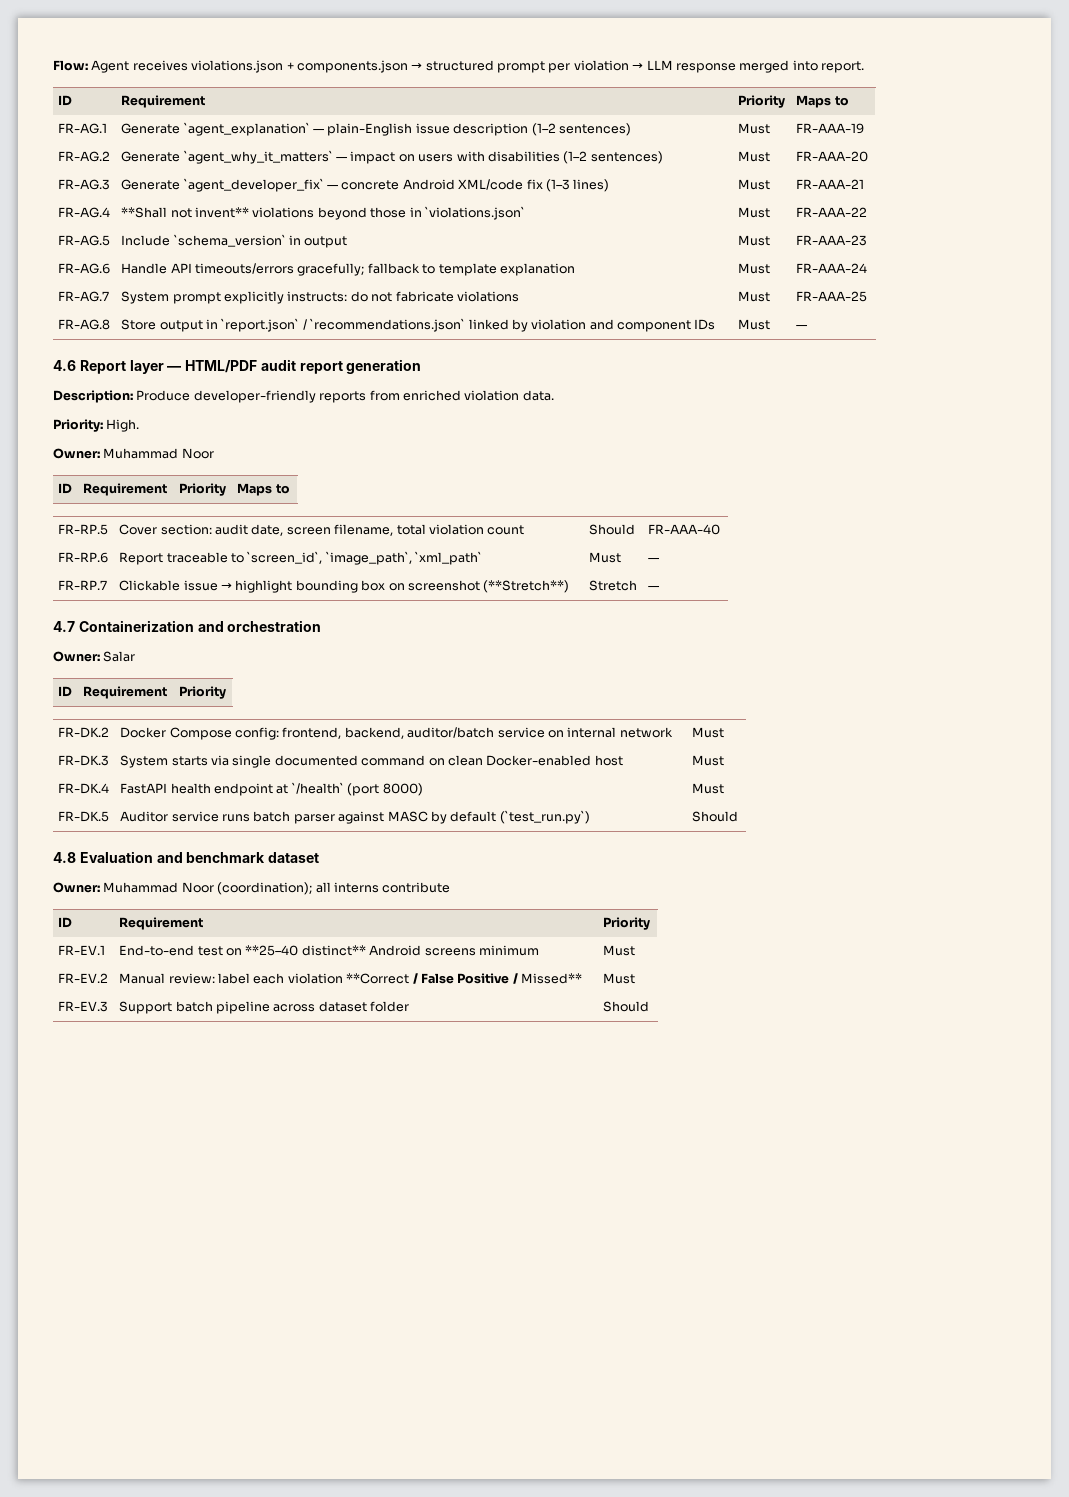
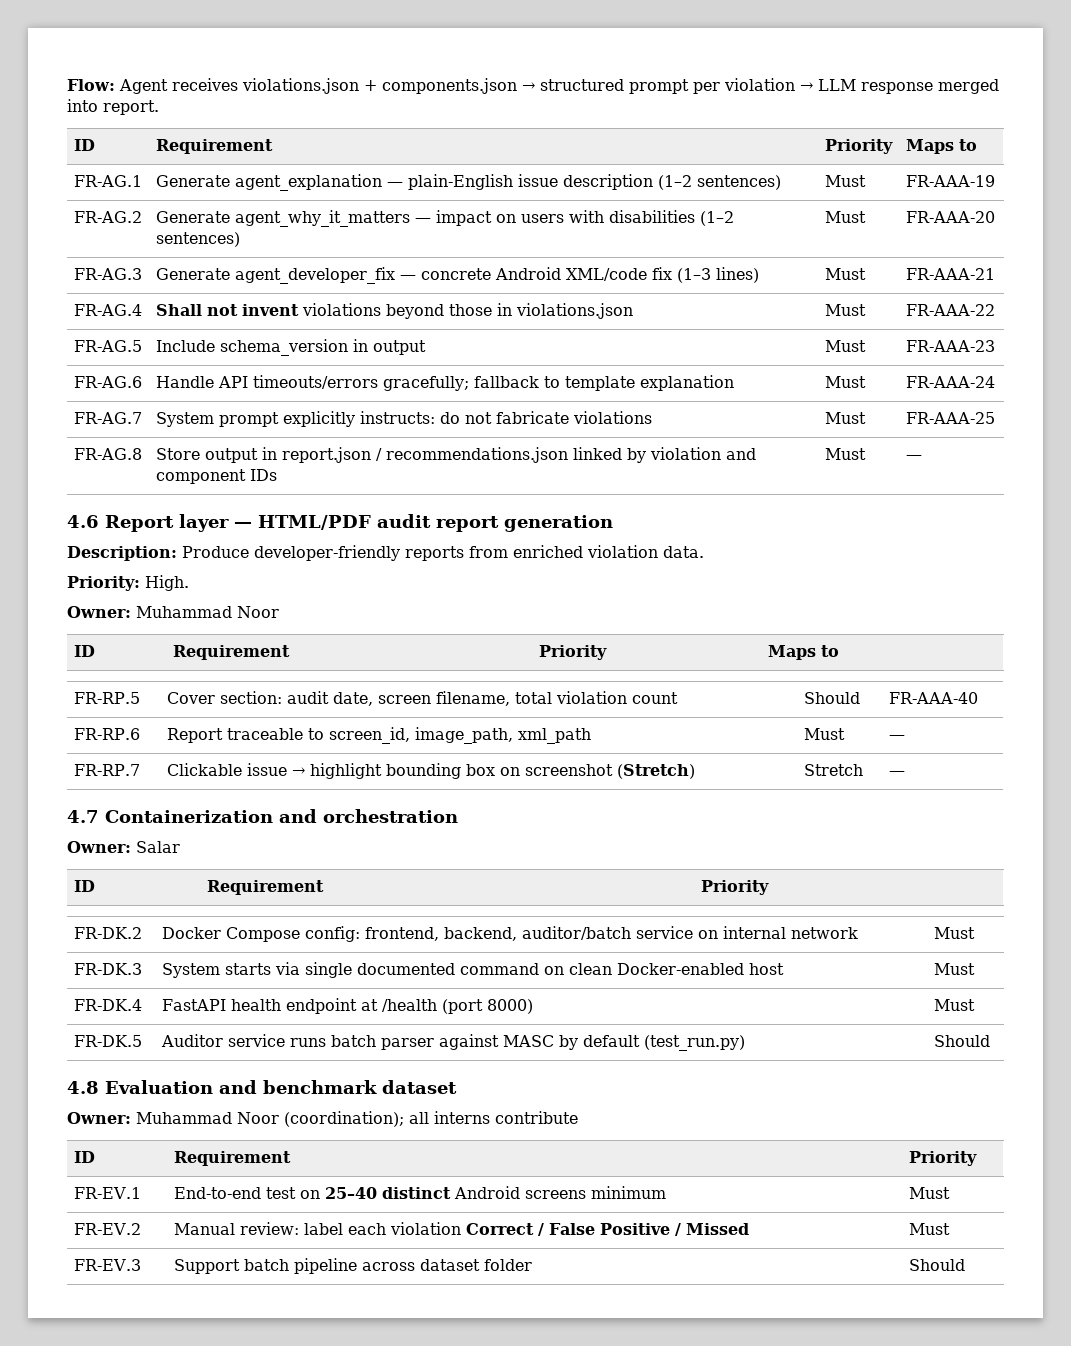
- FR-AG.1 | Generate `agent_explanation` — plain-English issue description (1–2 sentences) | Must | FR-AAA-19
+ FR-AG.1 | Generate agent_explanation — plain-English issue description (1–2 sentences) | Must | FR-AAA-19
- FR-AG.2 | Generate `agent_why_it_matters` — impact on users with disabilities (1–2 sentences) | Must | FR-AAA-20
+ FR-AG.2 | Generate agent_why_it_matters — impact on users with disabilities (1–2 sentences) | Must | FR-AAA-20
- FR-AG.3 | Generate `agent_developer_fix` — concrete Android XML/code fix (1–3 lines) | Must | FR-AAA-21
+ FR-AG.3 | Generate agent_developer_fix — concrete Android XML/code fix (1–3 lines) | Must | FR-AAA-21
- FR-AG.4 | **Shall not invent** violations beyond those in `violations.json` | Must | FR-AAA-22
+ FR-AG.4 | Shall not invent violations beyond those in violations.json | Must | FR-AAA-22
- FR-AG.5 | Include `schema_version` in output | Must | FR-AAA-23
+ FR-AG.5 | Include schema_version in output | Must | FR-AAA-23
- FR-AG.8 | Store output in `report.json` / `recommendations.json` linked by violation and component IDs | Must | —
+ FR-AG.8 | Store output in report.json / recommendations.json linked by violation and component IDs | Must | —
- FR-RP.6 | Report traceable to `screen_id`, `image_path`, `xml_path` | Must | —
+ FR-RP.6 | Report traceable to screen_id, image_path, xml_path | Must | —
- FR-RP.7 | Clickable issue → highlight bounding box on screenshot (**Stretch**) | Stretch | —
+ FR-RP.7 | Clickable issue → highlight bounding box on screenshot (Stretch) | Stretch | —
- FR-DK.4 | FastAPI health endpoint at `/health` (port 8000) | Must
+ FR-DK.4 | FastAPI health endpoint at /health (port 8000) | Must
- FR-DK.5 | Auditor service runs batch parser against MASC by default (`test_run.py`) | Should
+ FR-DK.5 | Auditor service runs batch parser against MASC by default (test_run.py) | Should
- FR-EV.1 | End-to-end test on **25–40 distinct** Android screens minimum | Must
+ FR-EV.1 | End-to-end test on 25–40 distinct Android screens minimum | Must
- FR-EV.2 | Manual review: label each violation **Correct / False Positive / Missed** | Must
+ FR-EV.2 | Manual review: label each violation Correct / False Positive / Missed | Must

